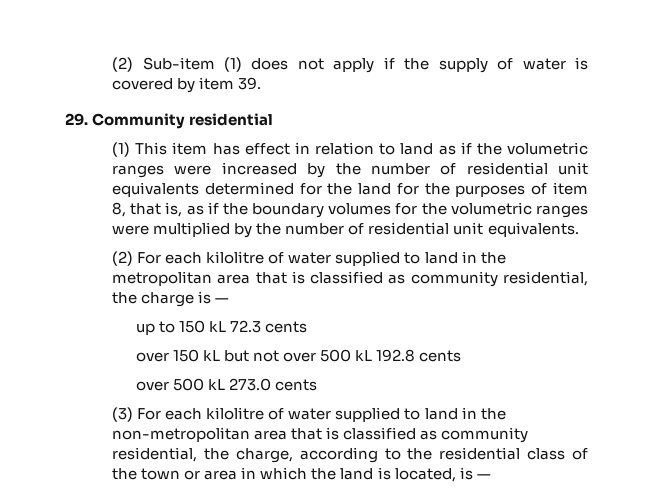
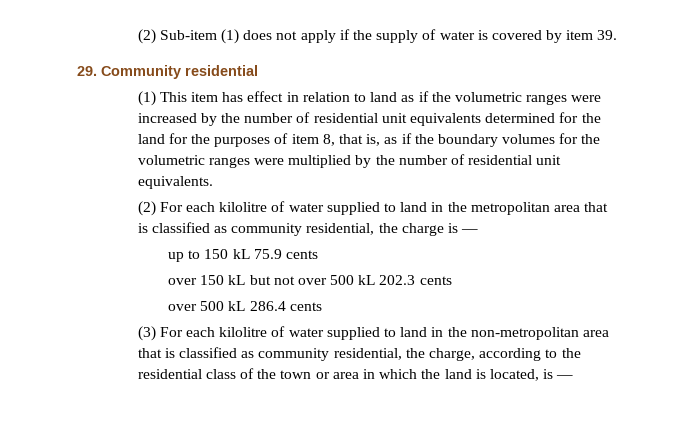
- up to 150 kL 72.3 cents
+ up to 150 kL 75.9 cents
- over 150 kL but not over 500 kL 192.8 cents
+ over 150 kL but not over 500 kL 202.3 cents
- over 500 kL 273.0 cents
+ over 500 kL 286.4 cents

